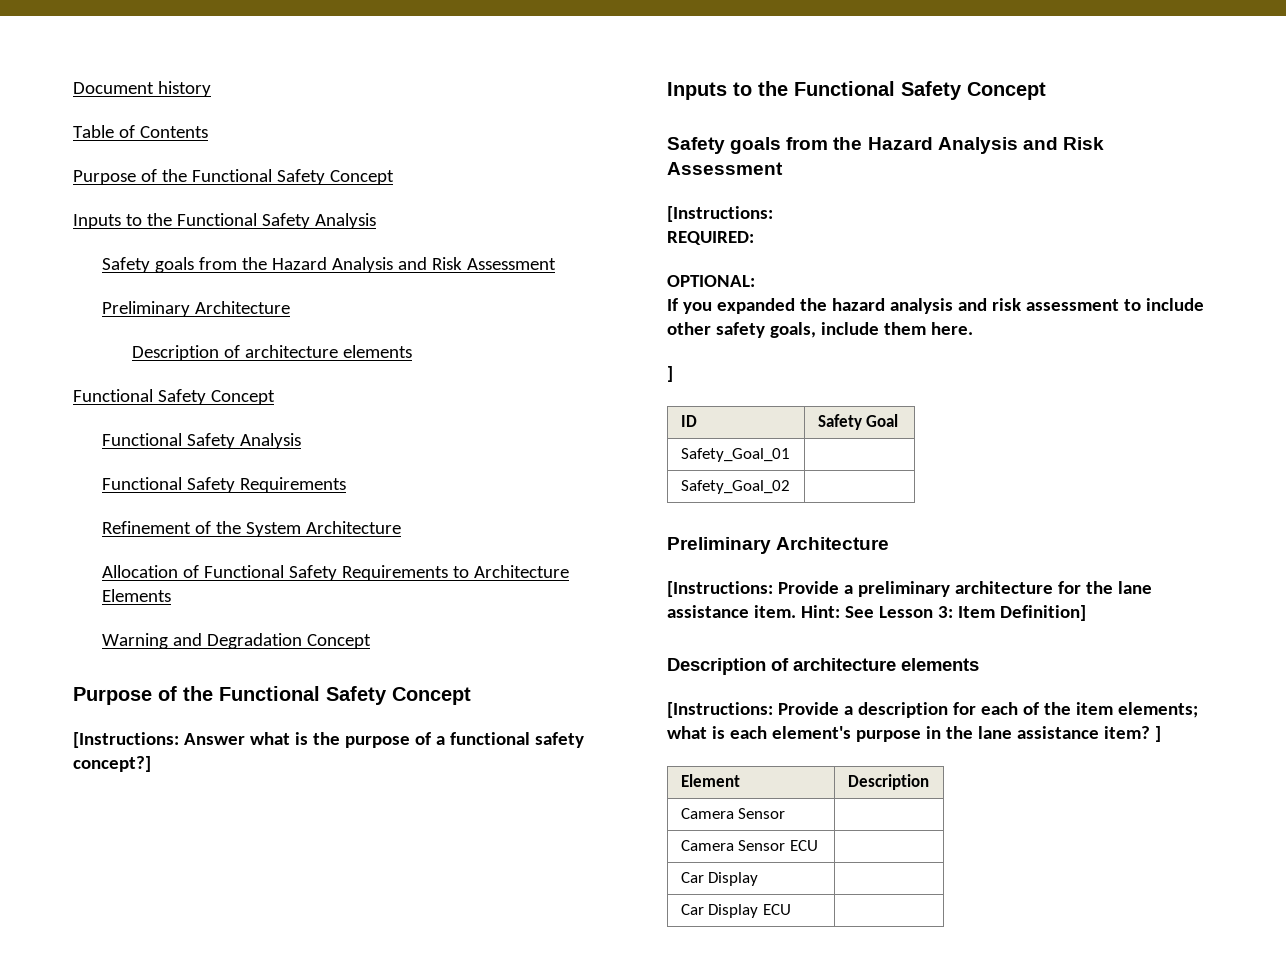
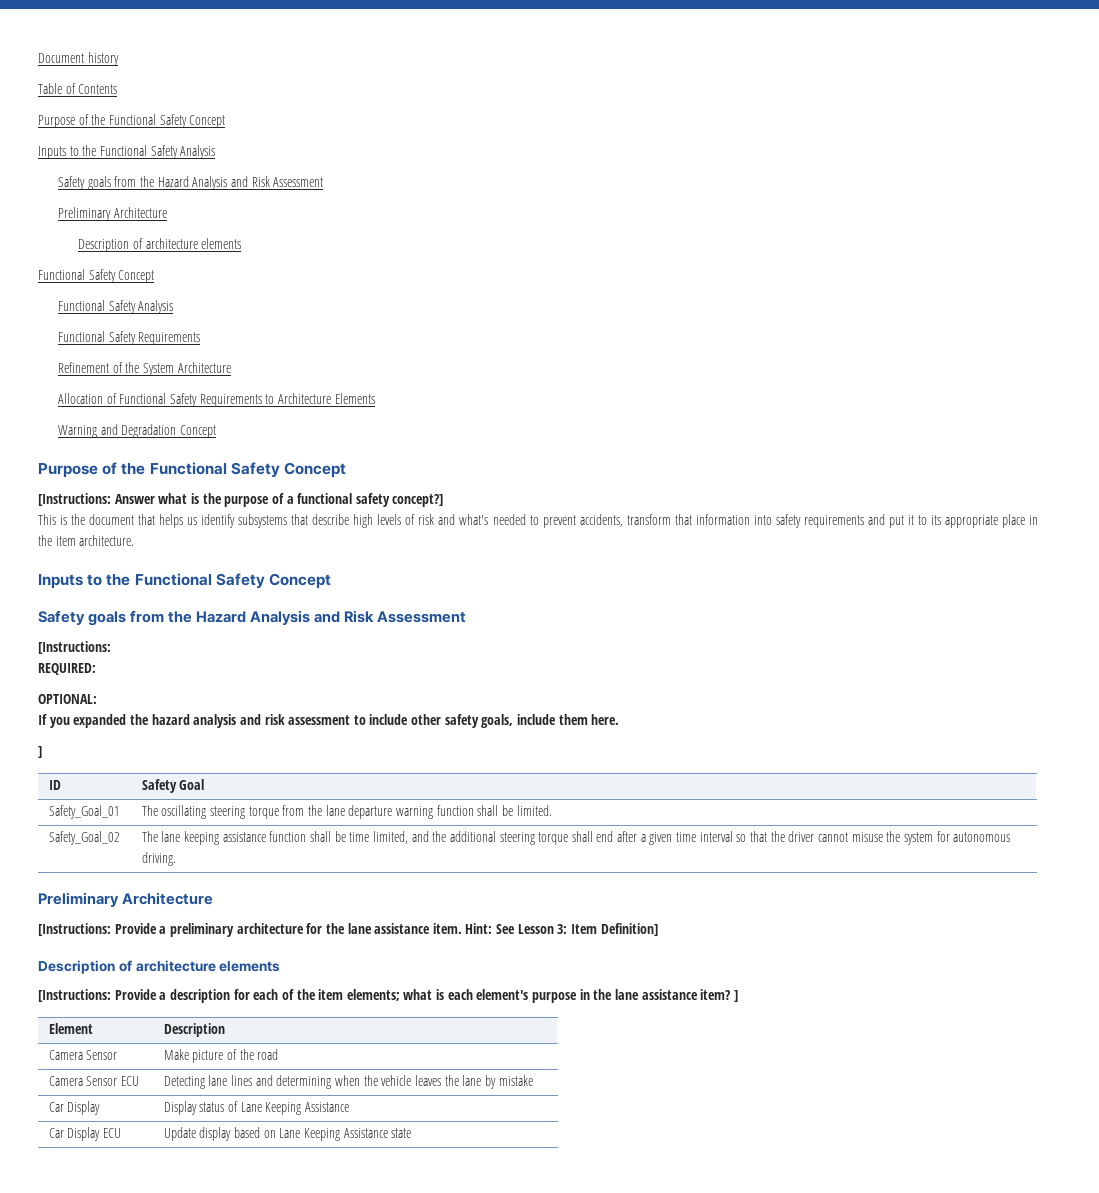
+ This is the document that helps us identify subsystems that describe high levels of risk and what's needed to prevent accidents, transform that information into safety requirements and put it to its appropriate place in the item architecture.
- Safety_Goal_01 |
- Safety_Goal_02 |
+ Safety_Goal_01 | The oscillating steering torque from the lane departure warning function shall be limited.
+ Safety_Goal_02 | The lane keeping assistance function shall be time limited, and the additional steering torque shall end after a given time interval so that the driver cannot misuse the system for autonomous driving.
- Camera Sensor |
- Camera Sensor ECU |
- Car Display |
- Car Display ECU |
+ Camera Sensor | Make picture of the road
+ Camera Sensor ECU | Detecting lane lines and determining when the vehicle leaves the lane by mistake
+ Car Display | Display status of Lane Keeping Assistance
+ Car Display ECU | Update display based on Lane Keeping Assistance state

